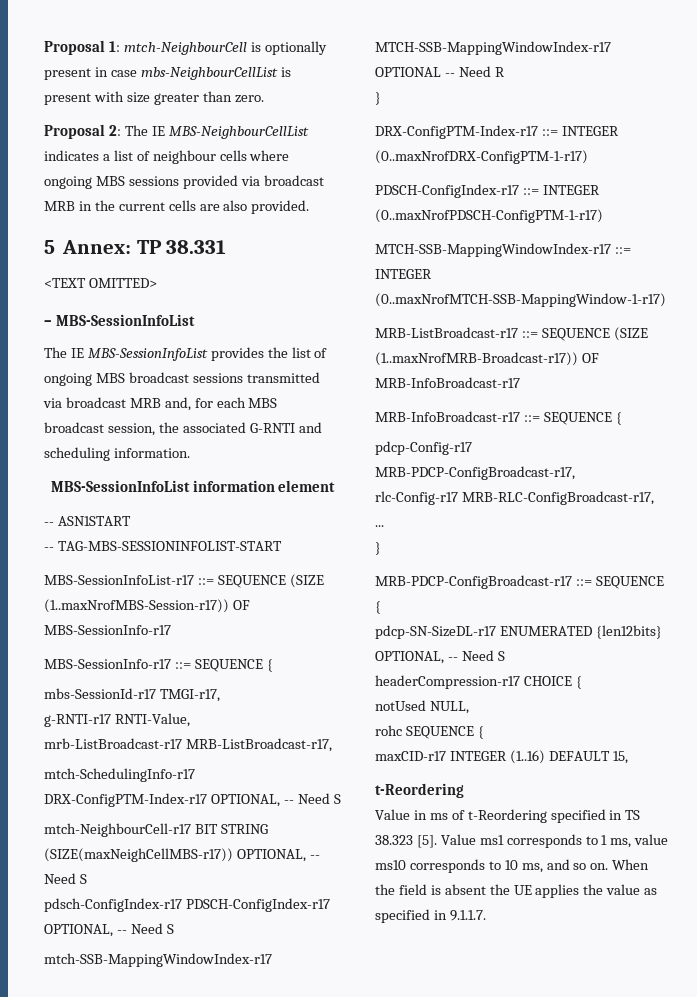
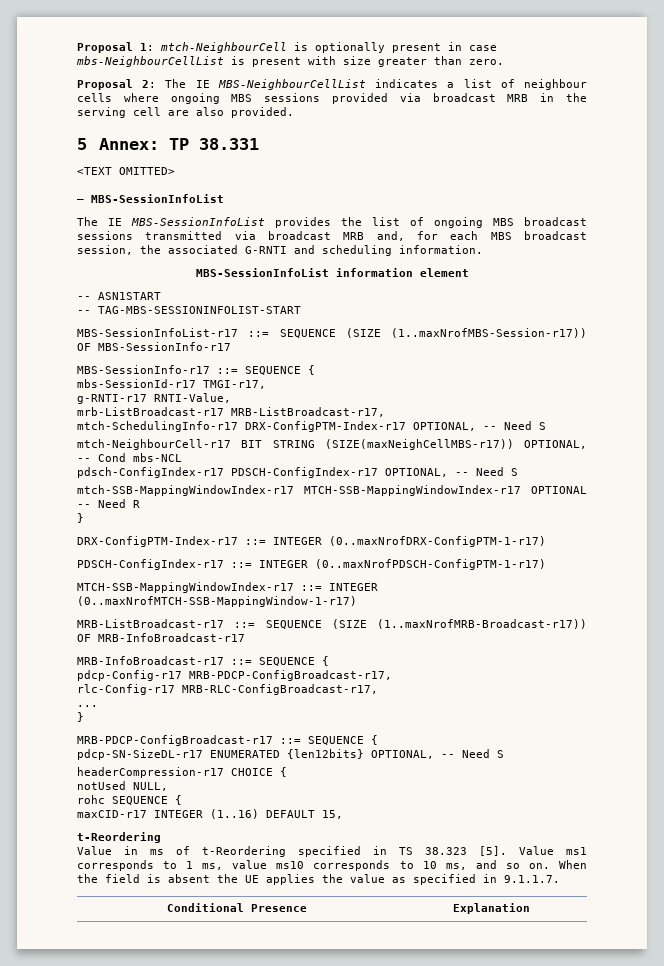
- Proposal 2: The IE MBS-NeighbourCellList indicates a list of neighbour cells where ongoing MBS sessions provided via broadcast MRB in the current cells are also provided.
+ Proposal 2: The IE MBS-NeighbourCellList indicates a list of neighbour cells where ongoing MBS sessions provided via broadcast MRB in the serving cell are also provided.
- mtch-NeighbourCell-r17 BIT STRING (SIZE(maxNeighCellMBS-r17)) OPTIONAL, -- Need S
+ mtch-NeighbourCell-r17 BIT STRING (SIZE(maxNeighCellMBS-r17)) OPTIONAL, -- Cond mbs-NCL
+ Conditional Presence | Explanation

